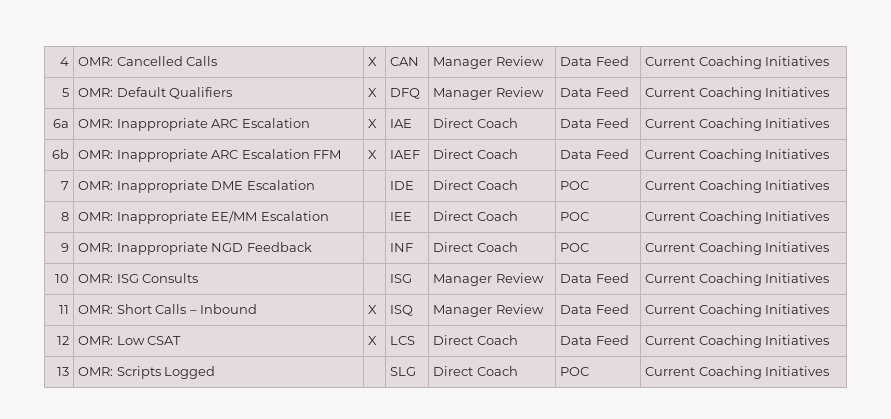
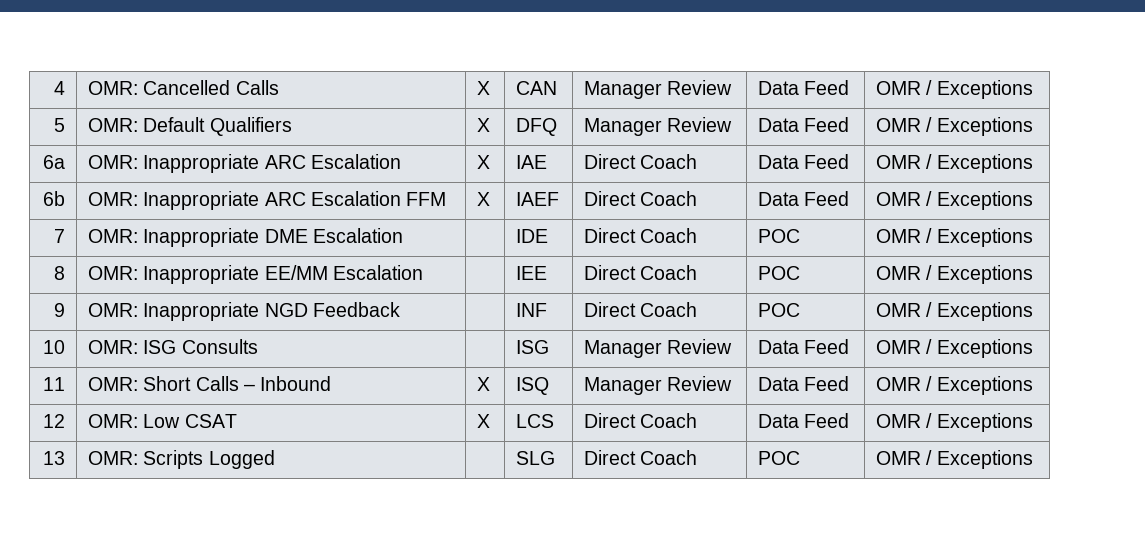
- 4 | OMR: Cancelled Calls | X | CAN | Manager Review | Data Feed | Current Coaching Initiatives
+ 4 | OMR: Cancelled Calls | X | CAN | Manager Review | Data Feed | OMR / Exceptions
- 5 | OMR: Default Qualifiers | X | DFQ | Manager Review | Data Feed | Current Coaching Initiatives
+ 5 | OMR: Default Qualifiers | X | DFQ | Manager Review | Data Feed | OMR / Exceptions
- 6a | OMR: Inappropriate ARC Escalation | X | IAE | Direct Coach | Data Feed | Current Coaching Initiatives
+ 6a | OMR: Inappropriate ARC Escalation | X | IAE | Direct Coach | Data Feed | OMR / Exceptions
- 6b | OMR: Inappropriate ARC Escalation FFM | X | IAEF | Direct Coach | Data Feed | Current Coaching Initiatives
+ 6b | OMR: Inappropriate ARC Escalation FFM | X | IAEF | Direct Coach | Data Feed | OMR / Exceptions
- 7 | OMR: Inappropriate DME Escalation | | IDE | Direct Coach | POC | Current Coaching Initiatives
+ 7 | OMR: Inappropriate DME Escalation | | IDE | Direct Coach | POC | OMR / Exceptions
- 8 | OMR: Inappropriate EE/MM Escalation | | IEE | Direct Coach | POC | Current Coaching Initiatives
+ 8 | OMR: Inappropriate EE/MM Escalation | | IEE | Direct Coach | POC | OMR / Exceptions
- 9 | OMR: Inappropriate NGD Feedback | | INF | Direct Coach | POC | Current Coaching Initiatives
+ 9 | OMR: Inappropriate NGD Feedback | | INF | Direct Coach | POC | OMR / Exceptions
- 10 | OMR: ISG Consults | | ISG | Manager Review | Data Feed | Current Coaching Initiatives
+ 10 | OMR: ISG Consults | | ISG | Manager Review | Data Feed | OMR / Exceptions
- 11 | OMR: Short Calls – Inbound | X | ISQ | Manager Review | Data Feed | Current Coaching Initiatives
+ 11 | OMR: Short Calls – Inbound | X | ISQ | Manager Review | Data Feed | OMR / Exceptions
- 12 | OMR: Low CSAT | X | LCS | Direct Coach | Data Feed | Current Coaching Initiatives
+ 12 | OMR: Low CSAT | X | LCS | Direct Coach | Data Feed | OMR / Exceptions
- 13 | OMR: Scripts Logged | | SLG | Direct Coach | POC | Current Coaching Initiatives
+ 13 | OMR: Scripts Logged | | SLG | Direct Coach | POC | OMR / Exceptions

